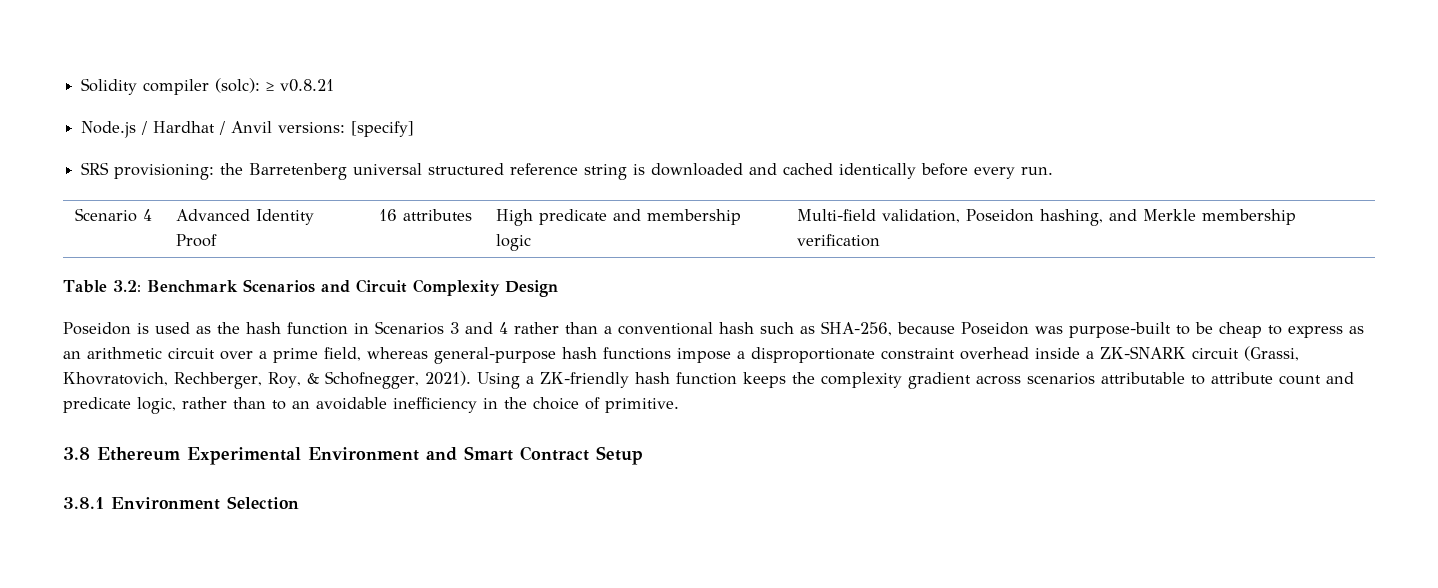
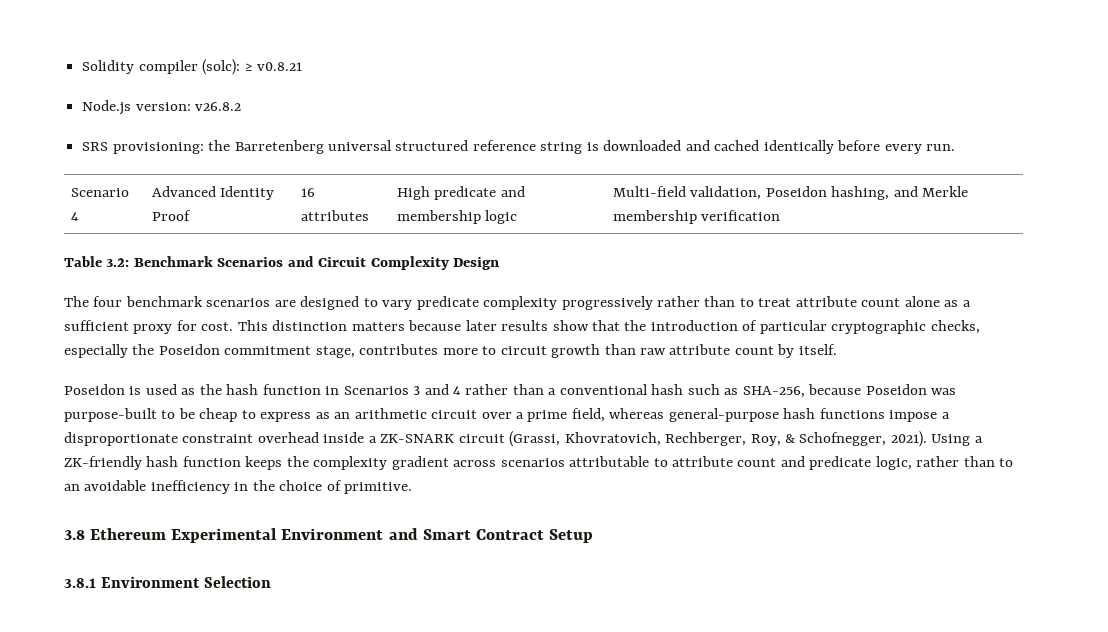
- Node.js / Hardhat / Anvil versions: [specify]
+ Node.js version: v26.8.2
+ The four benchmark scenarios are designed to vary predicate complexity progressively rather than to treat attribute count alone as a sufficient proxy for cost. This distinction matters because later results show that the introduction of particular cryptographic checks, especially the Poseidon commitment stage, contributes more to circuit growth than raw attribute count by itself.

